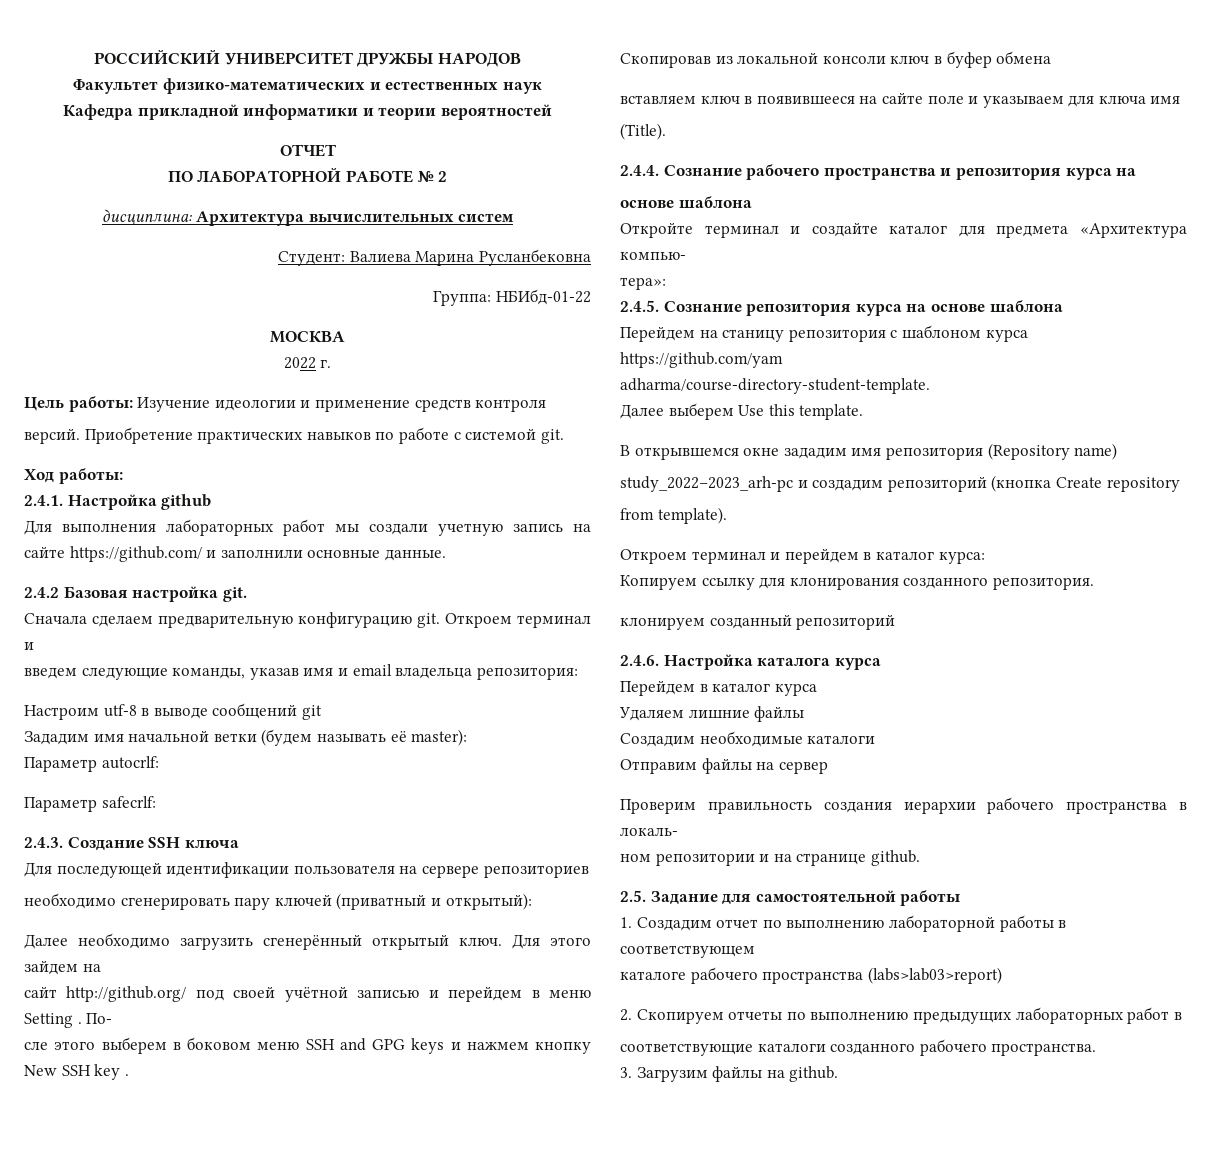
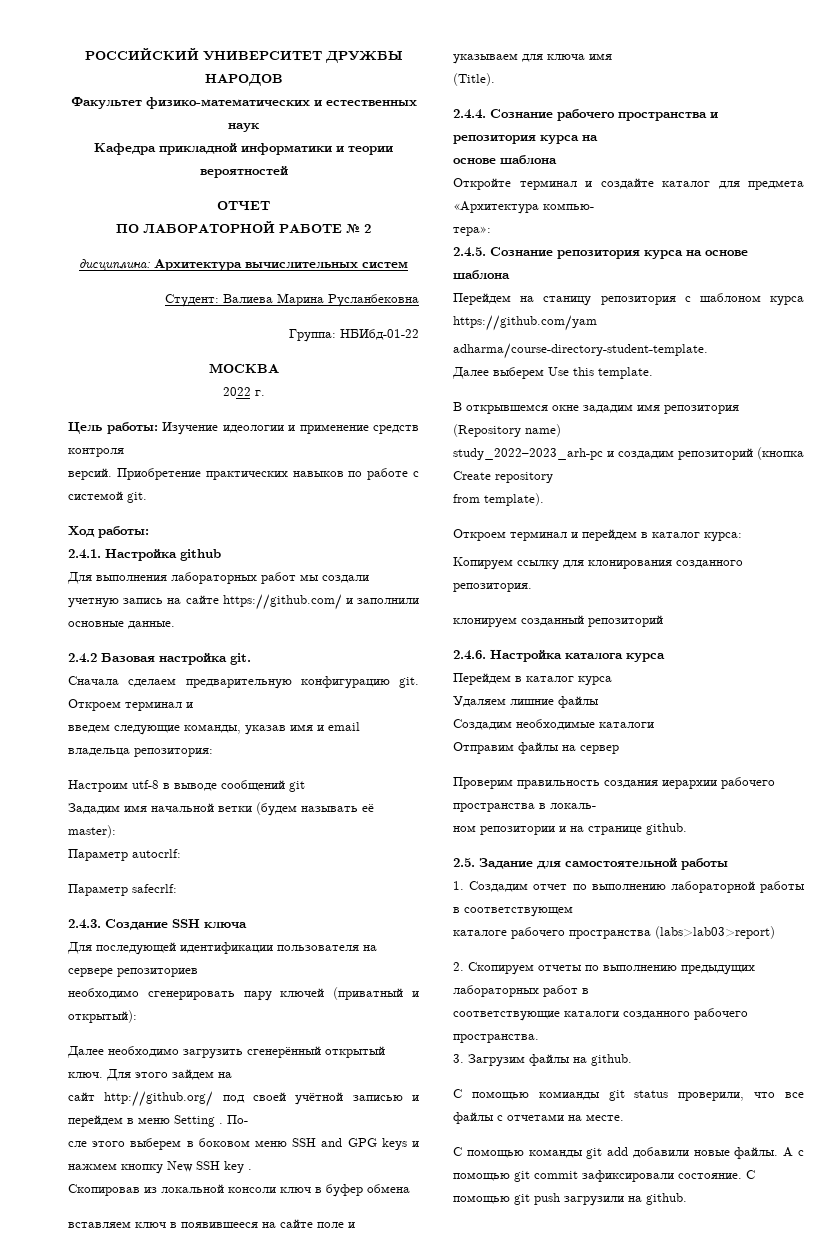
+ С помощью комианды git status проверили, что все файлы с отчетами на месте.
+ С помощью команды git add добавили новые файлы. А с помощью git commit зафиксировали состояние. С помощью git push загрузили на github.

